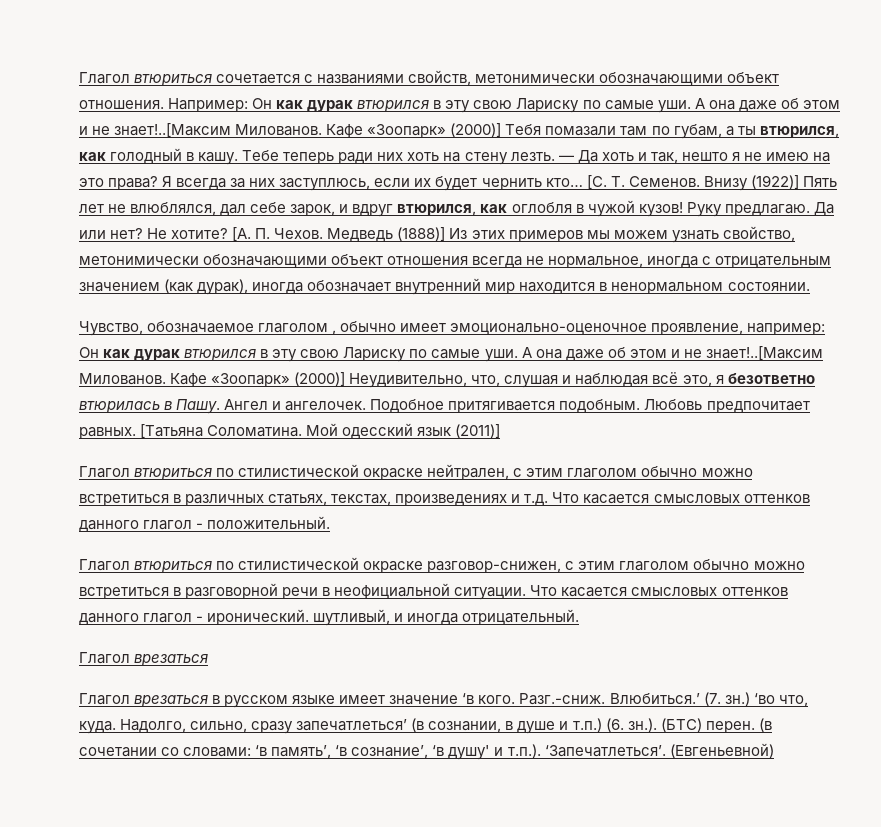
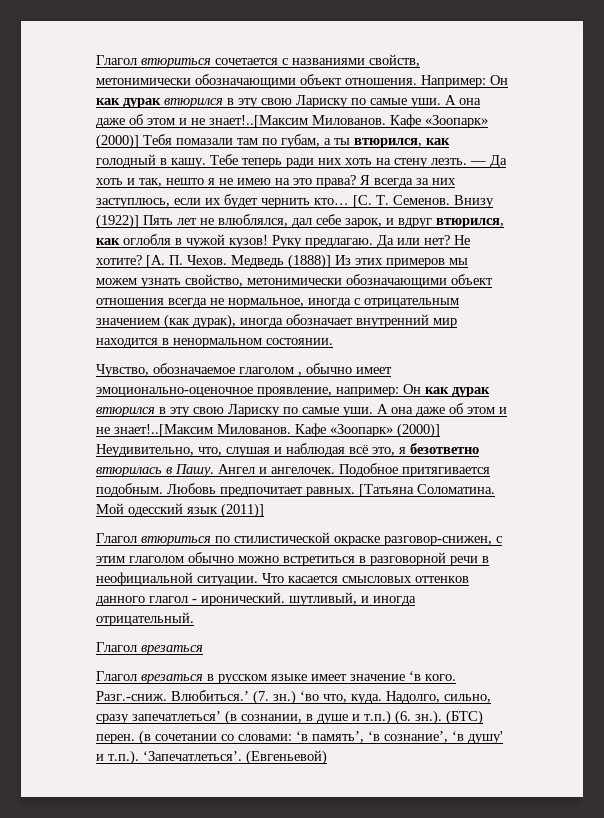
- Глагол втюриться по стилистической окраске нейтрален, с этим глаголом обычно можно встретиться в различных статьях, текстах, произведениях и т.д. Что касается смысловых оттенков данного глагол - положительный.
- (Евгеньевной)
+ (Евгеньевой)

